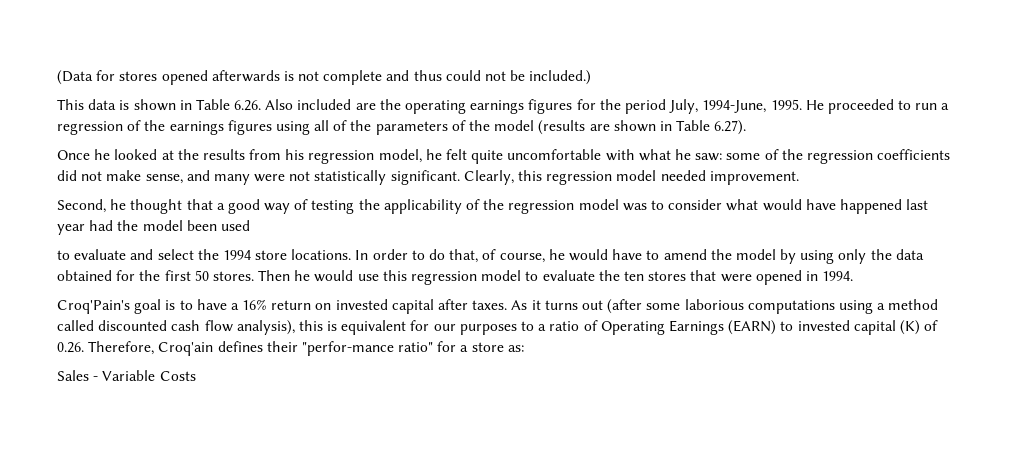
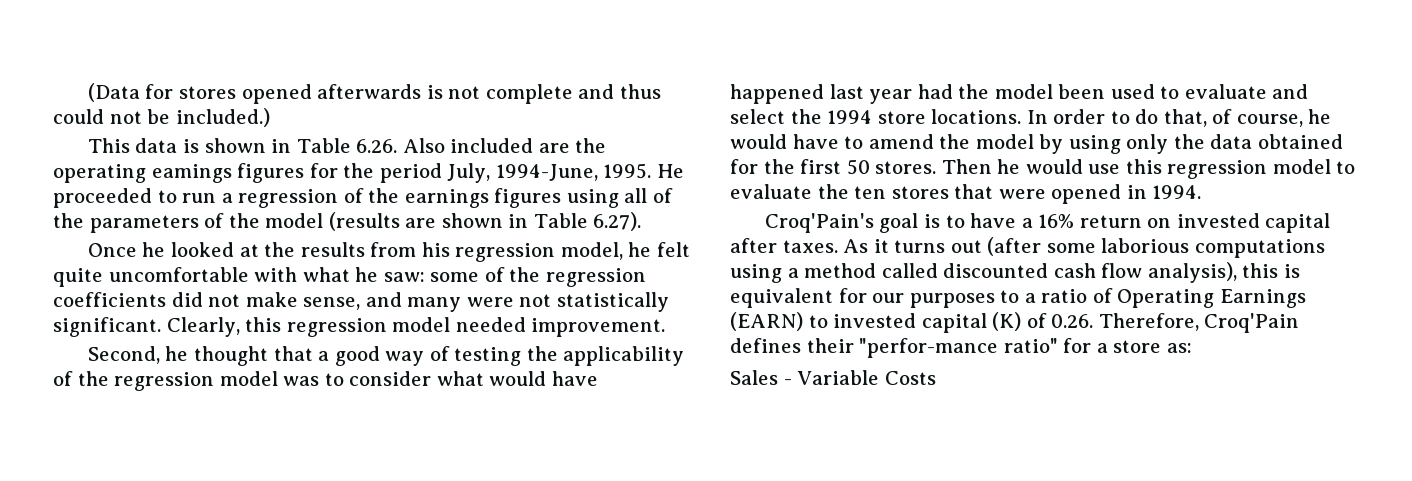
- This data is shown in Table 6.26. Also included are the operating earnings figures for the period July, 1994-June, 1995.
+ This data is shown in Table 6.26. Also included are the operating eamings figures for the period July, 1994-June, 1995.
- Second, he thought that a good way of testing the applicability of the regression model was to consider what would have happened last year had the model been used
- to evaluate and select the 1994 store locations.
+ Second, he thought that a good way of testing the applicability of the regression model was to consider what would have happened last year had the model been used to evaluate and select the 1994 store locations.
- As it turns out (after some laborious computations using a method called discounted cash flow analysis), this is equivalent for our purposes to a ratio of Operating Earnings (EARN) to invested capital (K) of 0.26. Therefore, Croq'ain defines their "perfor-mance ratio" for a store as:
+ As it turns out (after some laborious computations using a method called discounted cash flow analysis), this is equivalent for our purposes to a ratio of Operating Earnings (EARN) to invested capital (K) of 0.26. Therefore, Croq'Pain defines their "perfor-mance ratio" for a store as:

